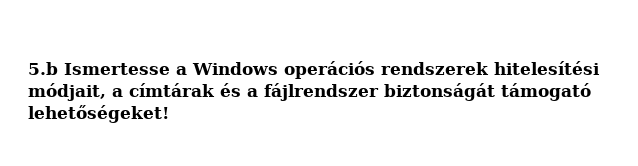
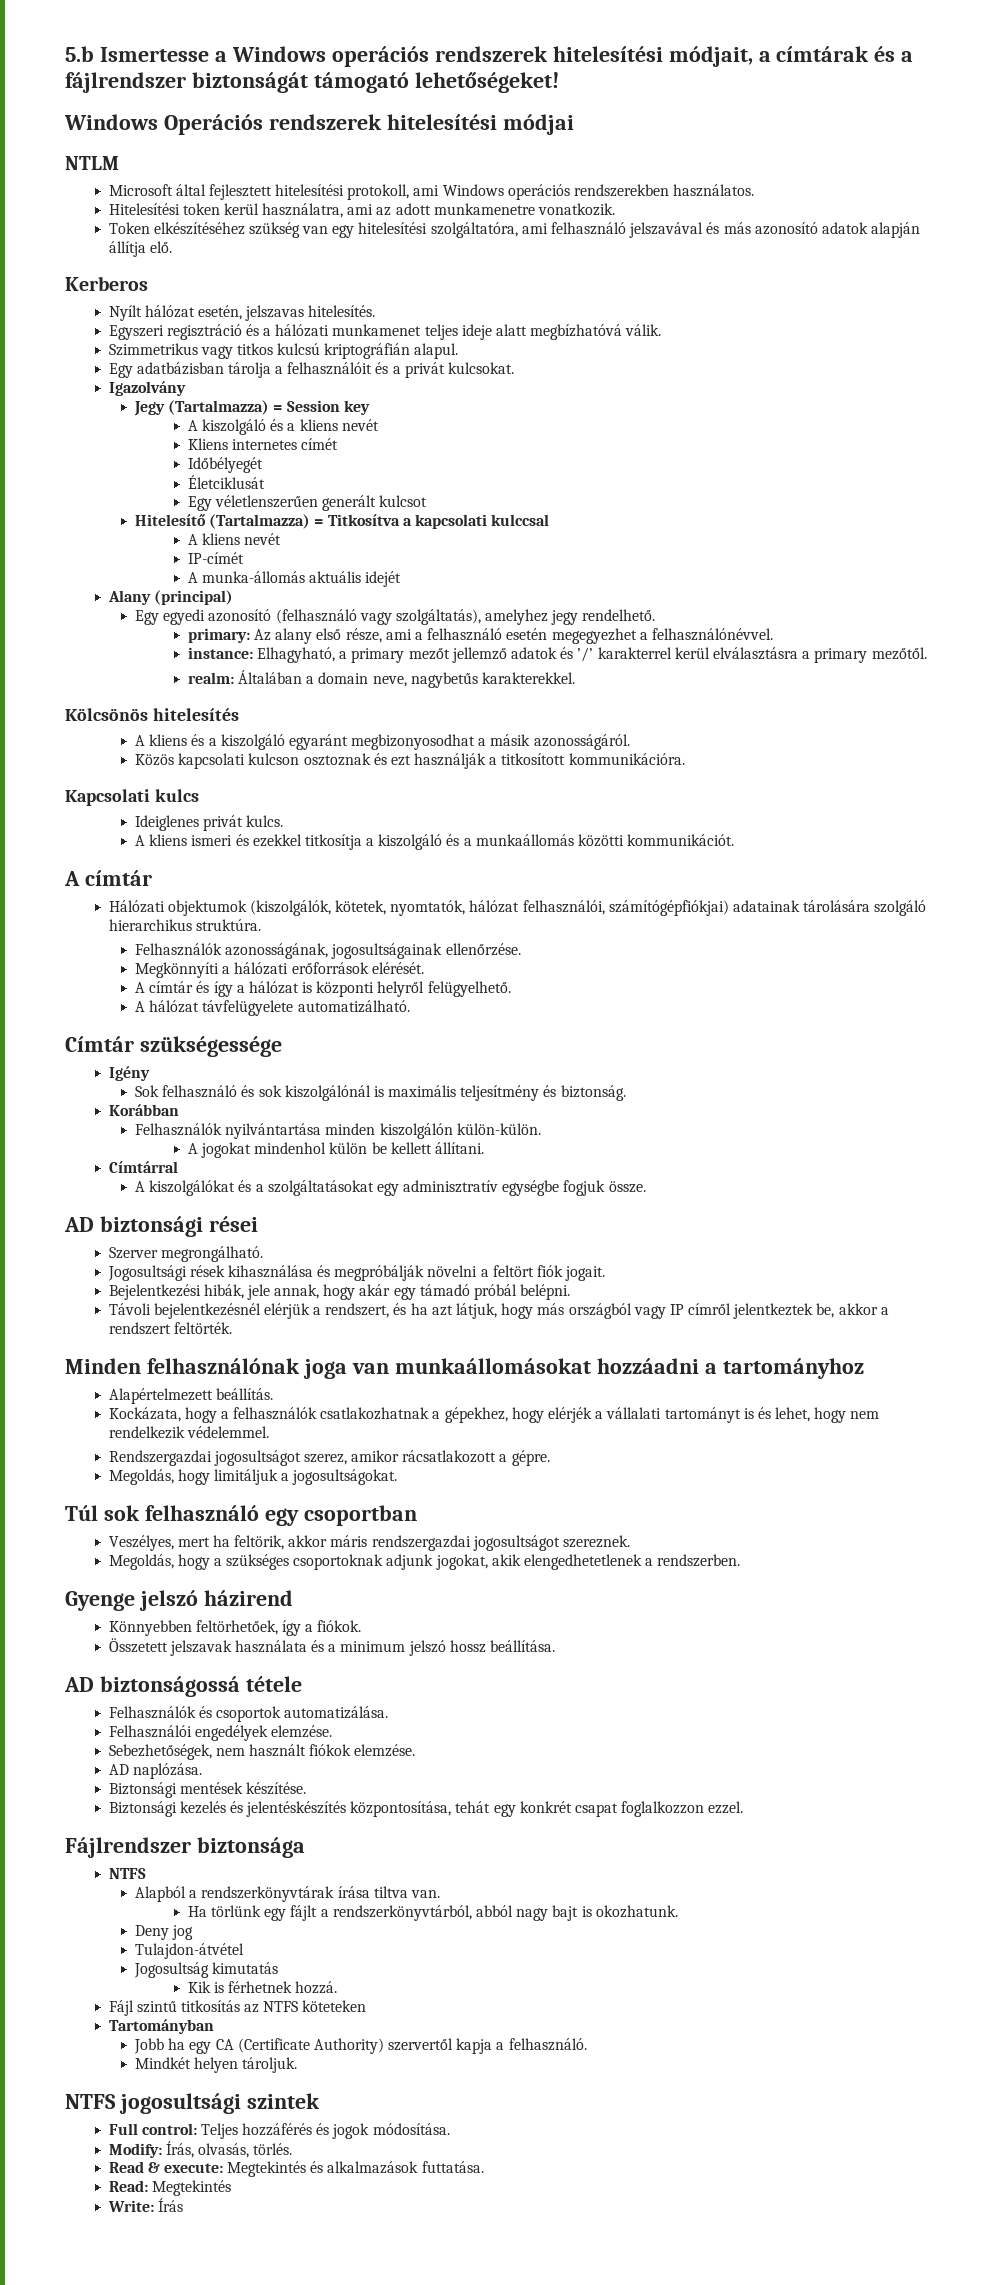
+ Windows Operációs rendszerek hitelesítési módjai
+ NTLM
+ Microsoft által fejlesztett hitelesítési protokoll, ami Windows operációs rendszerekben használatos.
+ Hitelesítési token kerül használatra, ami az adott munkamenetre vonatkozik.
+ Token elkészítéséhez szükség van egy hitelesítési szolgáltatóra, ami felhasználó jelszavával és más azonosító adatok alapján állítja elő.
+ Kerberos
+ Nyílt hálózat esetén, jelszavas hitelesítés.
+ Egyszeri regisztráció és a hálózati munkamenet teljes ideje alatt megbízhatóvá válik.
+ Szimmetrikus vagy titkos kulcsú kriptográfián alapul.
+ Egy adatbázisban tárolja a felhasználóit és a privát kulcsokat.
+ Igazolvány
+ Jegy (Tartalmazza) = Session key
+ A kiszolgáló és a kliens nevét
+ Kliens internetes címét
+ Időbélyegét
+ Életciklusát
+ Egy véletlenszerűen generált kulcsot
+ Hitelesítő (Tartalmazza) = Titkosítva a kapcsolati kulccsal
+ A kliens nevét
+ IP-címét
+ A munka-állomás aktuális idejét
+ Alany (principal)
+ Egy egyedi azonosító (felhasználó vagy szolgáltatás), amelyhez jegy rendelhető.
+ primary: Az alany első része, ami a felhasználó esetén megegyezhet a felhasználónévvel.
+ instance: Elhagyható, a primary mezőt jellemző adatok és ’/’ karakterrel kerül elválasztásra a primary mezőtől.
+ realm: Általában a domain neve, nagybetűs karakterekkel.
+ Kölcsönös hitelesítés
+ A kliens és a kiszolgáló egyaránt megbizonyosodhat a másik azonosságáról.
+ Közös kapcsolati kulcson osztoznak és ezt használják a titkosított kommunikációra.
+ Kapcsolati kulcs
+ Ideiglenes privát kulcs.
+ A kliens ismeri és ezekkel titkosítja a kiszolgáló és a munkaállomás közötti kommunikációt.
+ A címtár
+ Hálózati objektumok (kiszolgálók, kötetek, nyomtatók, hálózat felhasználói, számítógépfiókjai) adatainak tárolására szolgáló hierarchikus struktúra.
+ Felhasználók azonosságának, jogosultságainak ellenőrzése.
+ Megkönnyíti a hálózati erőforrások elérését.
+ A címtár és így a hálózat is központi helyről felügyelhető.
+ A hálózat távfelügyelete automatizálható.
+ Címtár szükségessége
+ Igény
+ Sok felhasználó és sok kiszolgálónál is maximális teljesítmény és biztonság.
+ Korábban
+ Felhasználók nyilvántartása minden kiszolgálón külön-külön.
+ A jogokat mindenhol külön be kellett állítani.
+ Címtárral
+ A kiszolgálókat és a szolgáltatásokat egy adminisztratív egységbe fogjuk össze.
+ AD biztonsági rései
+ Szerver megrongálható.
+ Jogosultsági rések kihasználása és megpróbálják növelni a feltört fiók jogait.
+ Bejelentkezési hibák, jele annak, hogy akár egy támadó próbál belépni.
+ Távoli bejelentkezésnél elérjük a rendszert, és ha azt látjuk, hogy más országból vagy IP címről jelentkeztek be, akkor a rendszert feltörték.
+ Minden felhasználónak joga van munkaállomásokat hozzáadni a tartományhoz
+ Alapértelmezett beállítás.
+ Kockázata, hogy a felhasználók csatlakozhatnak a gépekhez, hogy elérjék a vállalati tartományt is és lehet, hogy nem rendelkezik védelemmel.
+ Rendszergazdai jogosultságot szerez, amikor rácsatlakozott a gépre.
+ Megoldás, hogy limitáljuk a jogosultságokat.
+ Túl sok felhasználó egy csoportban
+ Veszélyes, mert ha feltörik, akkor máris rendszergazdai jogosultságot szereznek.
+ Megoldás, hogy a szükséges csoportoknak adjunk jogokat, akik elengedhetetlenek a rendszerben.
+ Gyenge jelszó házirend
+ Könnyebben feltörhetőek, így a fiókok.
+ Összetett jelszavak használata és a minimum jelszó hossz beállítása.
+ AD biztonságossá tétele
+ Felhasználók és csoportok automatizálása.
+ Felhasználói engedélyek elemzése.
+ Sebezhetőségek, nem használt fiókok elemzése.
+ AD naplózása.
+ Biztonsági mentések készítése.
+ Biztonsági kezelés és jelentéskészítés központosítása, tehát egy konkrét csapat foglalkozzon ezzel.
+ Fájlrendszer biztonsága
+ NTFS
+ Alapból a rendszerkönyvtárak írása tiltva van.
+ Ha törlünk egy fájlt a rendszerkönyvtárból, abból nagy bajt is okozhatunk.
+ Deny jog
+ Tulajdon-átvétel
+ Jogosultság kimutatás
+ Kik is férhetnek hozzá.
+ Fájl szintű titkosítás az NTFS köteteken
+ Tartományban
+ Jobb ha egy CA (Certificate Authority) szervertől kapja a felhasználó.
+ Mindkét helyen tároljuk.
+ NTFS jogosultsági szintek
+ Full control: Teljes hozzáférés és jogok módosítása.
+ Modify: Írás, olvasás, törlés.
+ Read & execute: Megtekintés és alkalmazások futtatása.
+ Read: Megtekintés
+ Write: Írás

